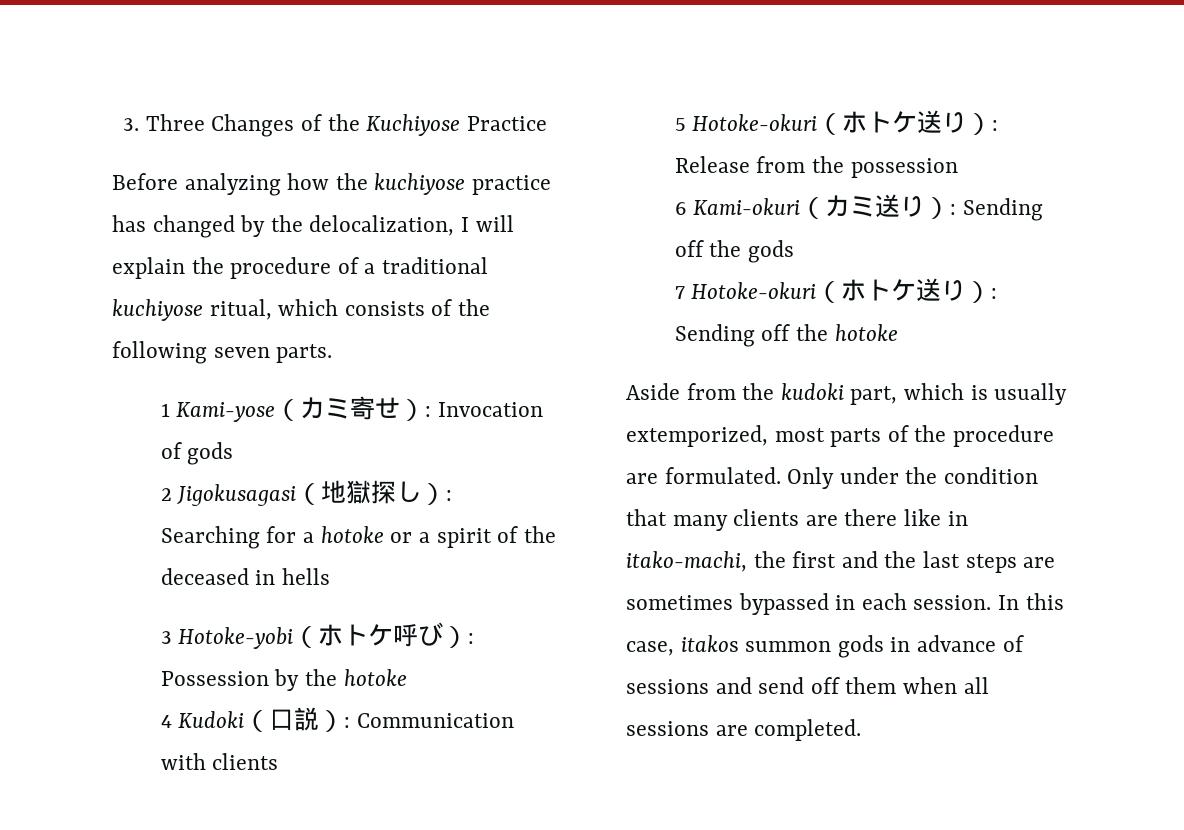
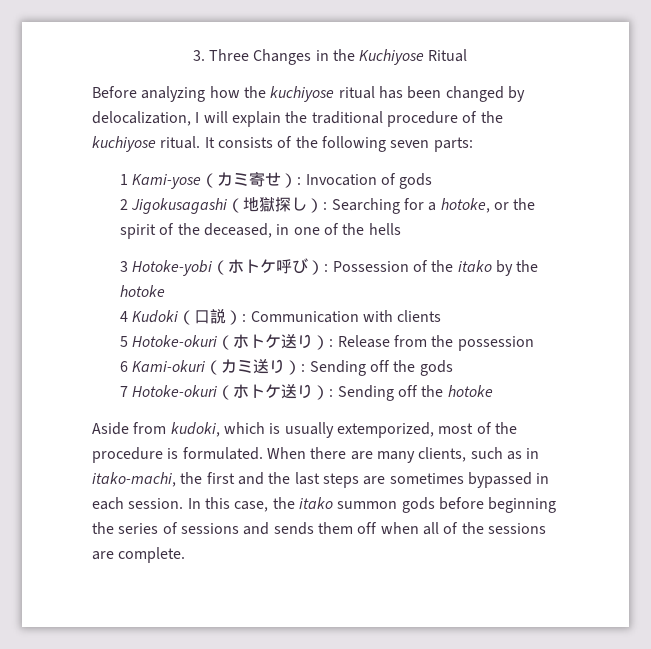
- 3. Three Changes of the Kuchiyose Practice
+ 3. Three Changes in the Kuchiyose Ritual
- Before analyzing how the kuchiyose practice has changed by the delocalization, I will explain the procedure of a traditional kuchiyose ritual, which consists of the following seven parts.
+ Before analyzing how the kuchiyose ritual has been changed by delocalization, I will explain the traditional procedure of the kuchiyose ritual. It consists of the following seven parts:
- 2 Jigokusagasi（地獄探し）: Searching for a hotoke or a spirit of the deceased in hells
+ 2 Jigokusagashi（地獄探し）: Searching for a hotoke, or the spirit of the deceased, in one of the hells
- 3 Hotoke-yobi（ホトケ呼び）: Possession by the hotoke
+ 3 Hotoke-yobi（ホトケ呼び）: Possession of the itako by the hotoke
- Aside from the kudoki part, which is usually extemporized, most parts of the procedure are formulated. Only under the condition that many clients are there like in itako-machi, the first and the last steps are sometimes bypassed in each session.
+ Aside from kudoki, which is usually extemporized, most of the procedure is formulated. When there are many clients, such as in itako-machi, the first and the last steps are sometimes bypassed in each session.
- In this case, itakos summon gods in advance of sessions and send off them when all sessions are completed.
+ In this case, the itako summon gods before beginning the series of sessions and sends them off when all of the sessions are complete.

